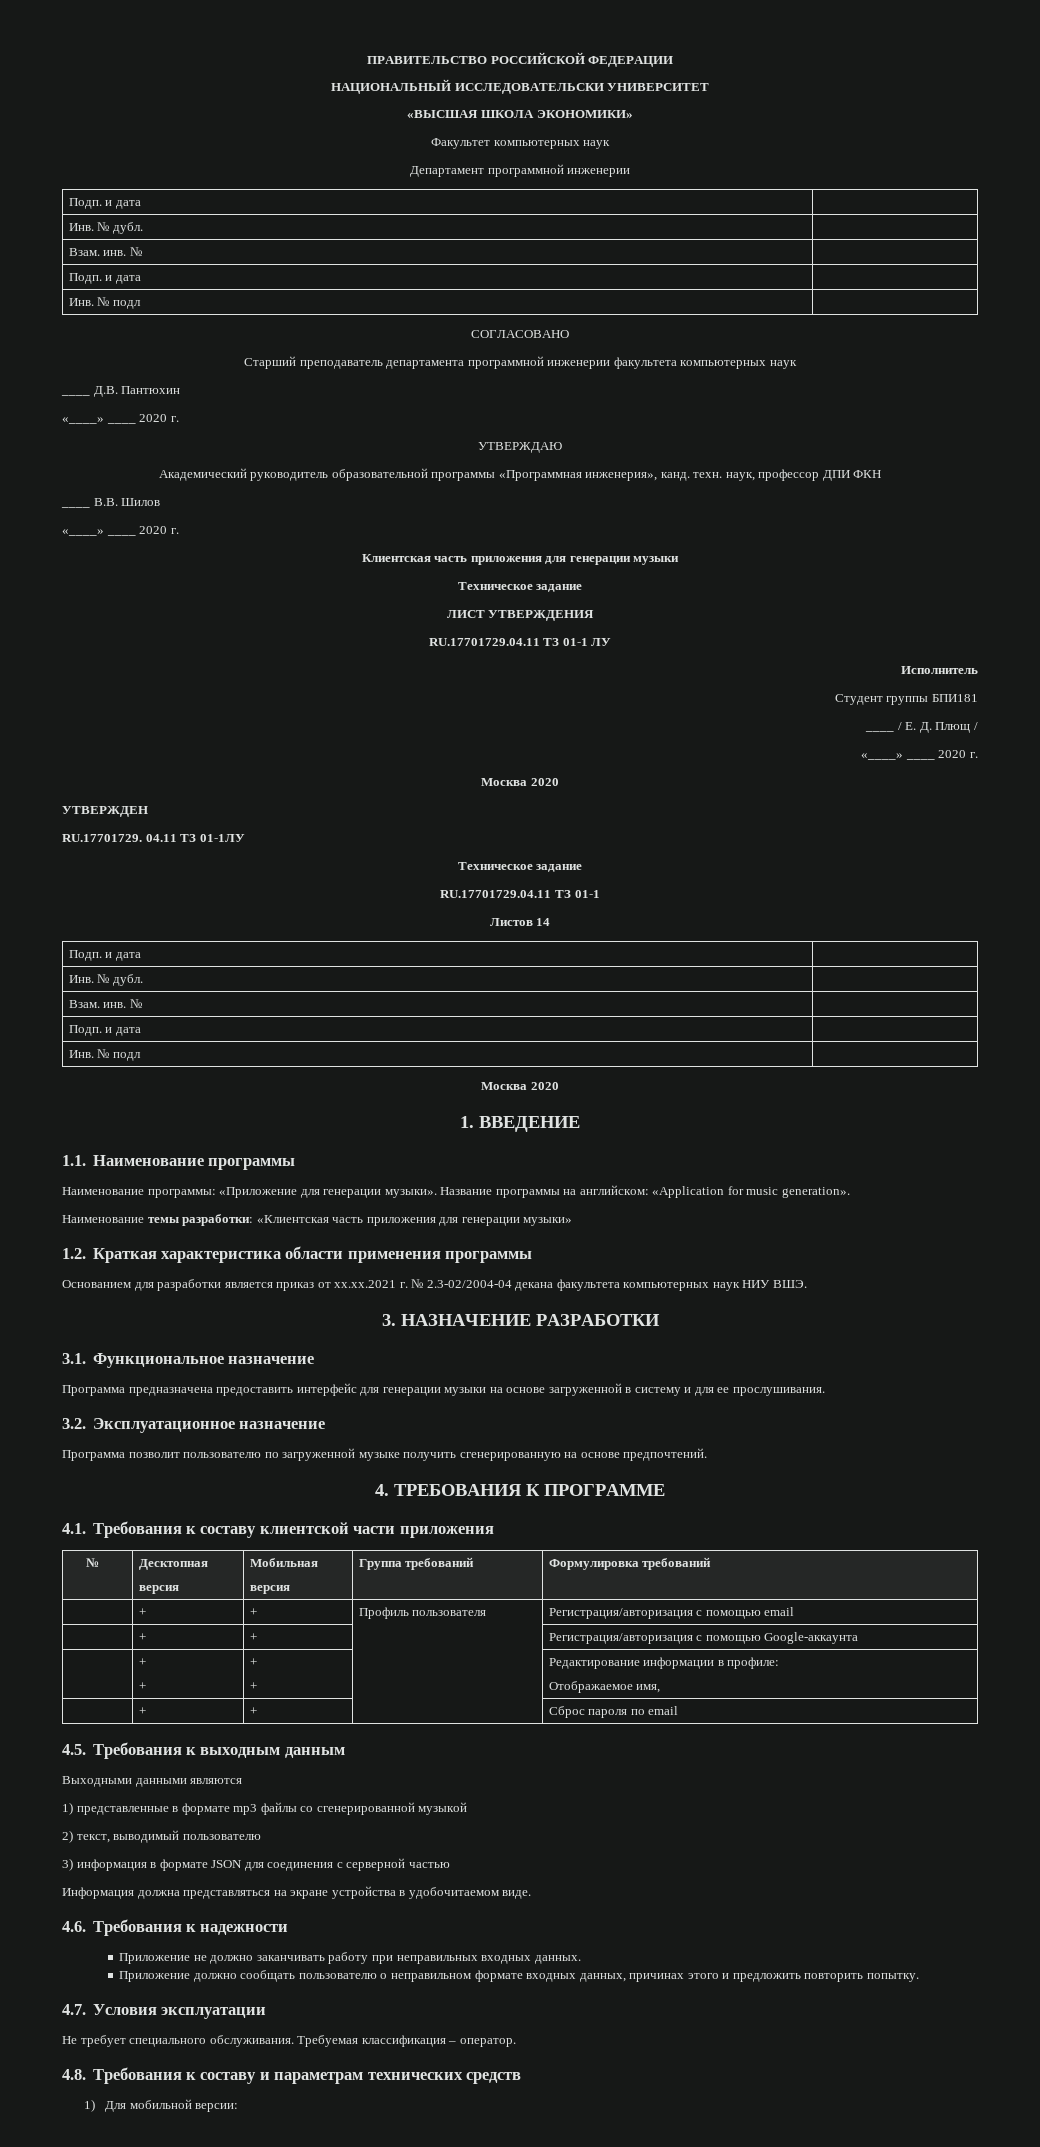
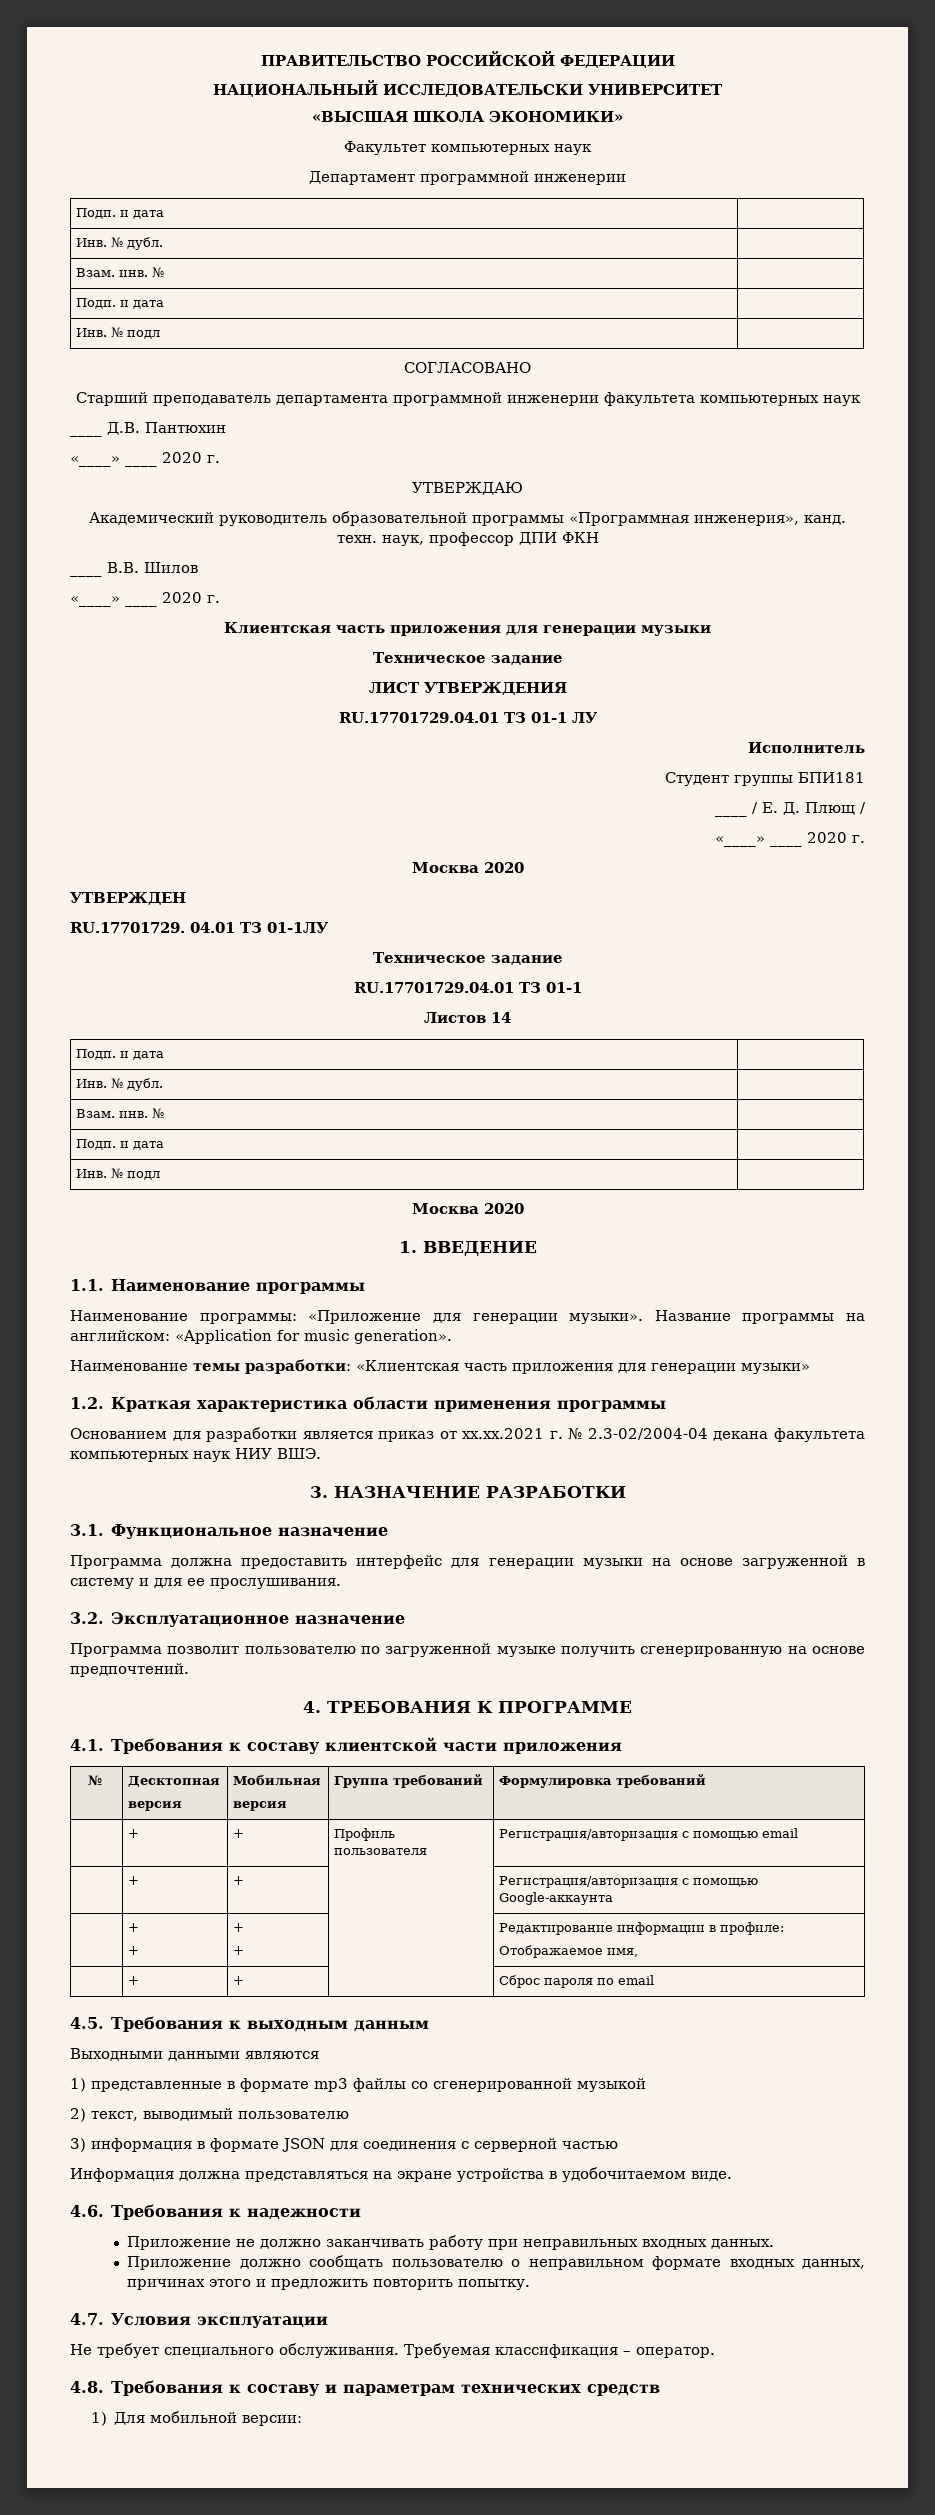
- RU.17701729.04.11 ТЗ 01-1 ЛУ
+ RU.17701729.04.01 ТЗ 01-1 ЛУ
- RU.17701729. 04.11 ТЗ 01-1ЛУ
+ RU.17701729. 04.01 ТЗ 01-1ЛУ
  Техническое задание
- RU.17701729.04.11 ТЗ 01-1
+ RU.17701729.04.01 ТЗ 01-1
- Программа предназначена предоставить интерфейс для генерации музыки на основе загруженной в систему и для ее прослушивания.
+ Программа должна предоставить интерфейс для генерации музыки на основе загруженной в систему и для ее прослушивания.

